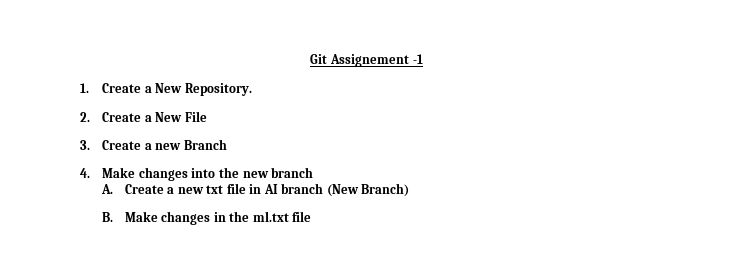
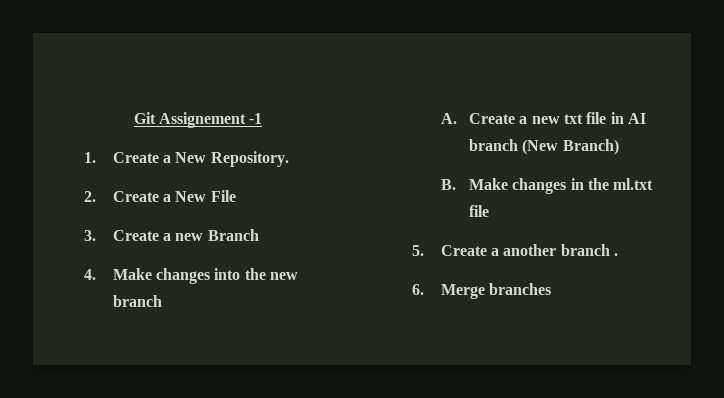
+ 5. Create a another branch .
+ 6. Merge branches

